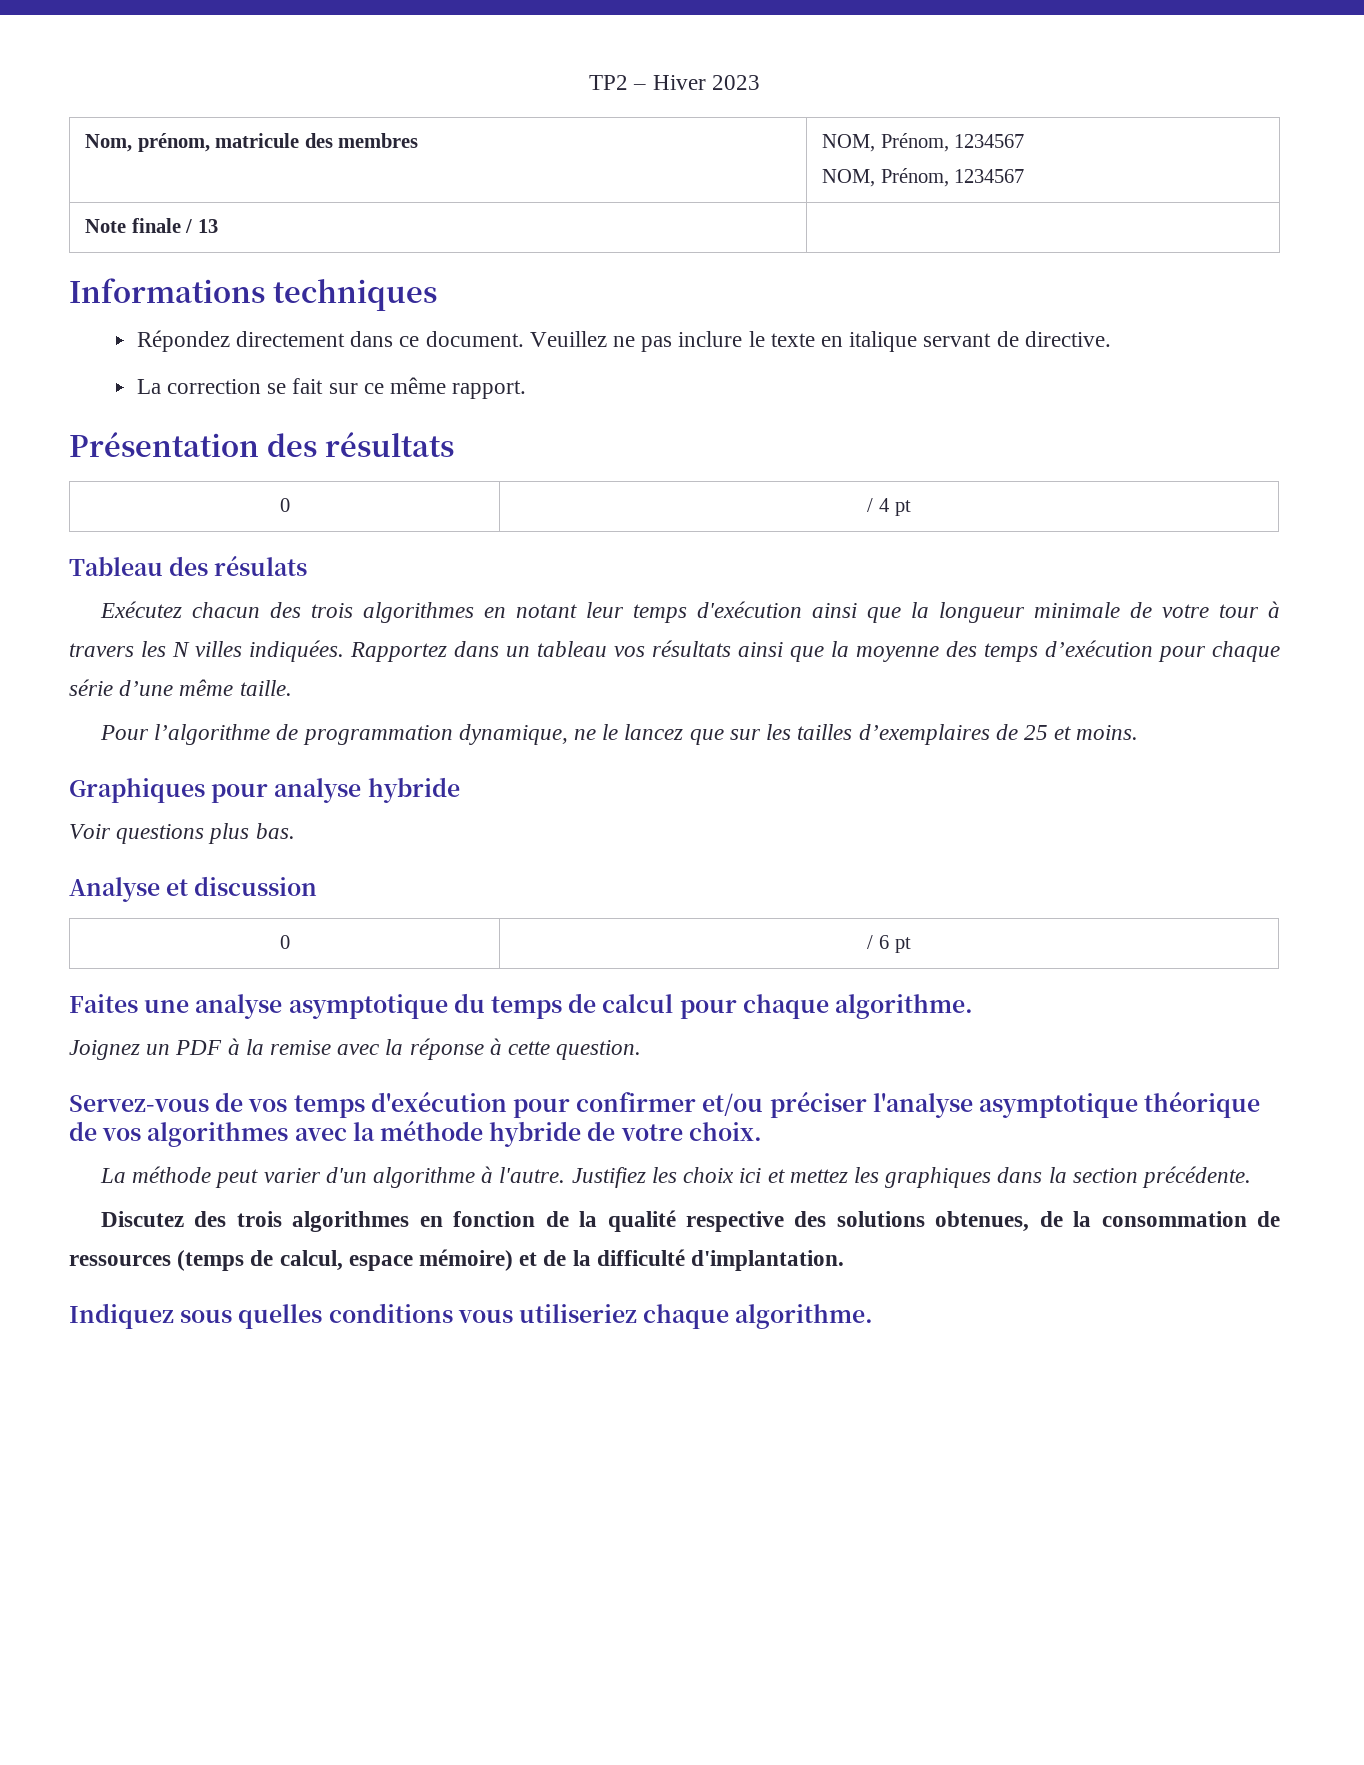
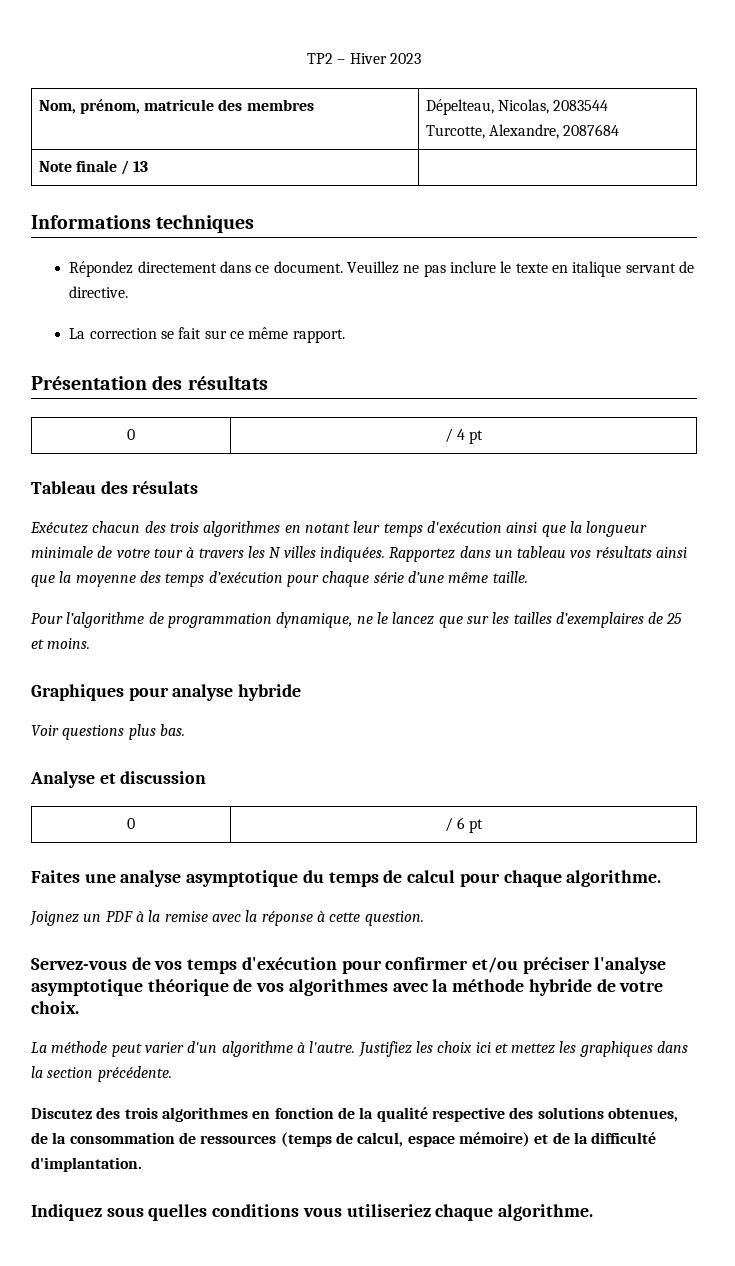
- Nom, prénom, matricule des membres | NOM, Prénom, 1234567
- NOM, Prénom, 1234567
+ Nom, prénom, matricule des membres | Dépelteau, Nicolas, 2083544
+ Turcotte, Alexandre, 2087684

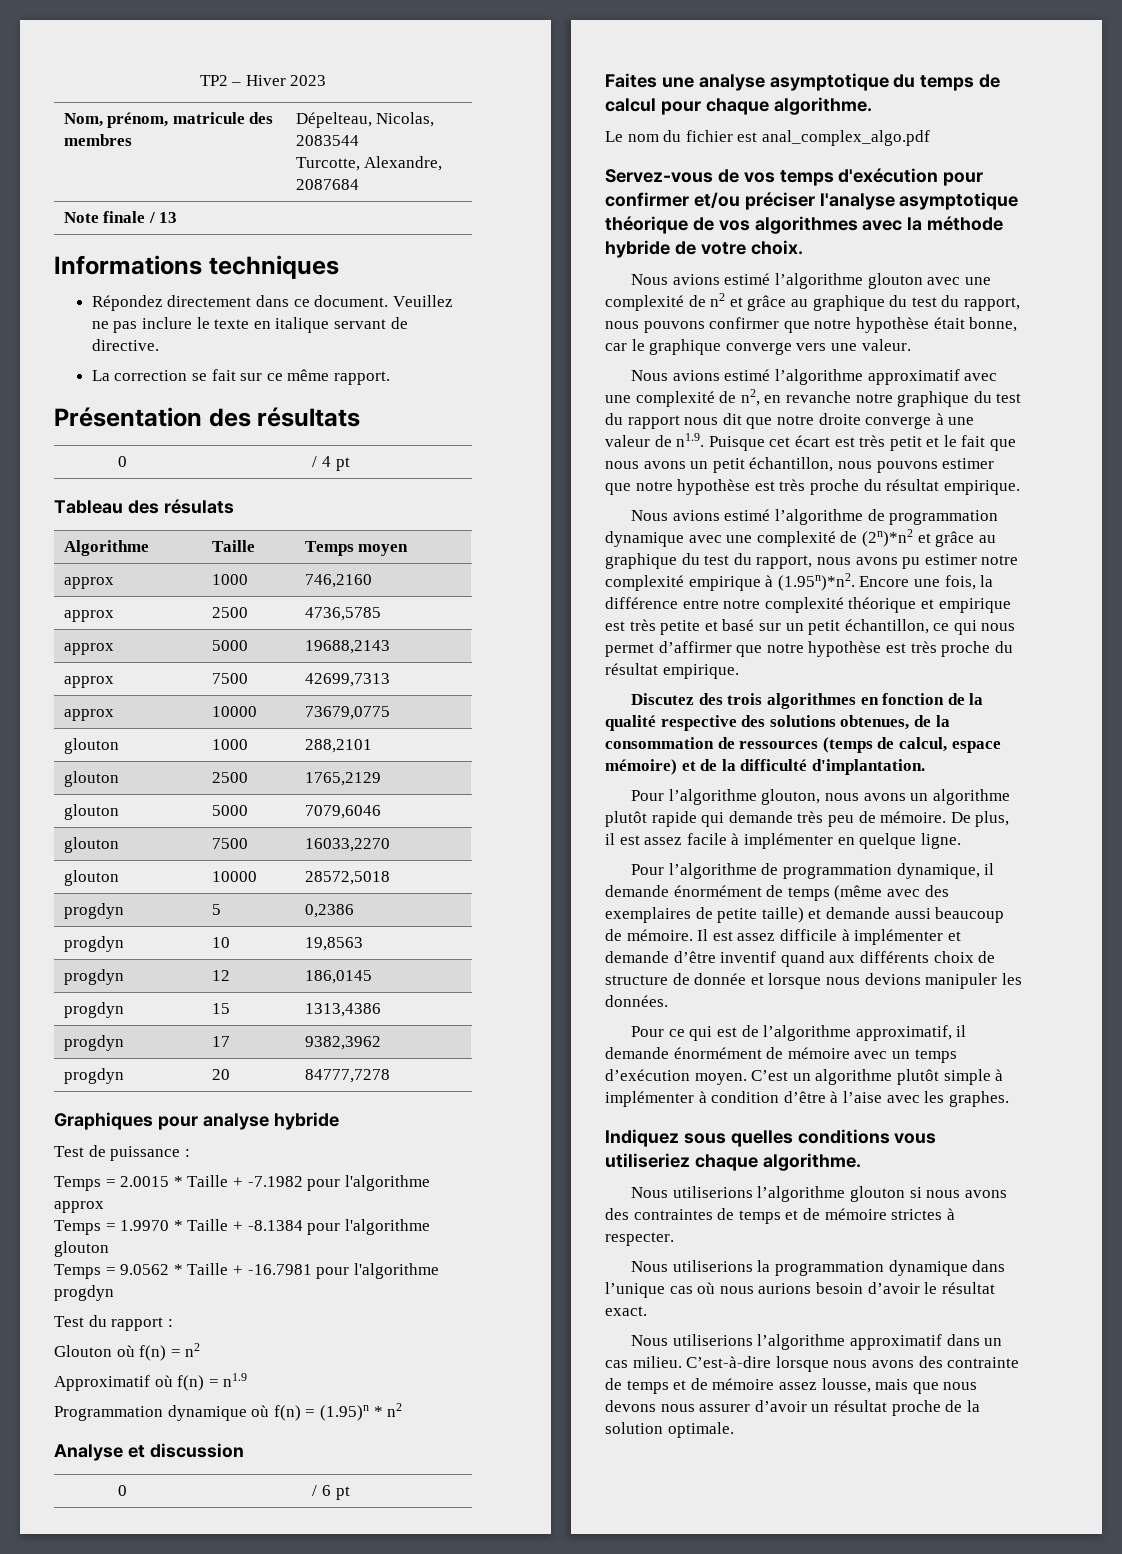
- Exécutez chacun des trois algorithmes en notant leur temps d'exécution ainsi que la longueur minimale de votre tour à travers les N villes indiquées. Rapportez dans un tableau vos résultats ainsi que la moyenne des temps d’exécution pour chaque série d’une même taille.
- Pour l’algorithme de programmation dynamique, ne le lancez que sur les tailles d’exemplaires de 25 et moins.
+ Algorithme | Taille | Temps moyen
+ approx | 1000 | 746,2160
+ approx | 2500 | 4736,5785
+ approx | 5000 | 19688,2143
+ approx | 7500 | 42699,7313
+ approx | 10000 | 73679,0775
+ glouton | 1000 | 288,2101
+ glouton | 2500 | 1765,2129
+ glouton | 5000 | 7079,6046
+ glouton | 7500 | 16033,2270
+ glouton | 10000 | 28572,5018
+ progdyn | 5 | 0,2386
+ progdyn | 10 | 19,8563
+ progdyn | 12 | 186,0145
+ progdyn | 15 | 1313,4386
+ progdyn | 17 | 9382,3962
+ progdyn | 20 | 84777,7278
  Graphiques pour analyse hybride
- Voir questions plus bas.
+ Test de puissance :
+ Temps = 2.0015 * Taille + -7.1982 pour l'algorithme approx
+ Temps = 1.9970 * Taille + -8.1384 pour l'algorithme glouton
+ Temps = 9.0562 * Taille + -16.7981 pour l'algorithme progdyn
+ Test du rapport :
+ Glouton où f(n) = n2
+ Approximatif où f(n) = n1.9
+ Programmation dynamique où f(n) = (1.95)n * n2
- Joignez un PDF à la remise avec la réponse à cette question.
+ Le nom du fichier est anal_complex_algo.pdf
- La méthode peut varier d'un algorithme à l'autre. Justifiez les choix ici et mettez les graphiques dans la section précédente.
+ Nous avions estimé l’algorithme glouton avec une complexité de n2 et grâce au graphique du test du rapport, nous pouvons confirmer que notre hypothèse était bonne, car le graphique converge vers une valeur.
+ Nous avions estimé l’algorithme approximatif avec une complexité de n2, en revanche notre graphique du test du rapport nous dit que notre droite converge à une valeur de n1.9. Puisque cet écart est très petit et le fait que nous avons un petit échantillon, nous pouvons estimer que notre hypothèse est très proche du résultat empirique.
+ Nous avions estimé l’algorithme de programmation dynamique avec une complexité de (2n)*n2 et grâce au graphique du test du rapport, nous avons pu estimer notre complexité empirique à (1.95n)*n2. Encore une fois, la différence entre notre complexité théorique et empirique est très petite et basé sur un petit échantillon, ce qui nous permet d’affirmer que notre hypothèse est très proche du résultat empirique.
+ Pour l’algorithme glouton, nous avons un algorithme plutôt rapide qui demande très peu de mémoire. De plus, il est assez facile à implémenter en quelque ligne.
+ Pour l’algorithme de programmation dynamique, il demande énormément de temps (même avec des exemplaires de petite taille) et demande aussi beaucoup de mémoire. Il est assez difficile à implémenter et demande d’être inventif quand aux différents choix de structure de donnée et lorsque nous devions manipuler les données.
+ Pour ce qui est de l’algorithme approximatif, il demande énormément de mémoire avec un temps d’exécution moyen. C’est un algorithme plutôt simple à implémenter à condition d’être à l’aise avec les graphes.
+ Nous utiliserions l’algorithme glouton si nous avons des contraintes de temps et de mémoire strictes à respecter.
+ Nous utiliserions la programmation dynamique dans l’unique cas où nous aurions besoin d’avoir le résultat exact.
+ Nous utiliserions l’algorithme approximatif dans un cas milieu. C’est-à-dire lorsque nous avons des contrainte de temps et de mémoire assez lousse, mais que nous devons nous assurer d’avoir un résultat proche de la solution optimale.

